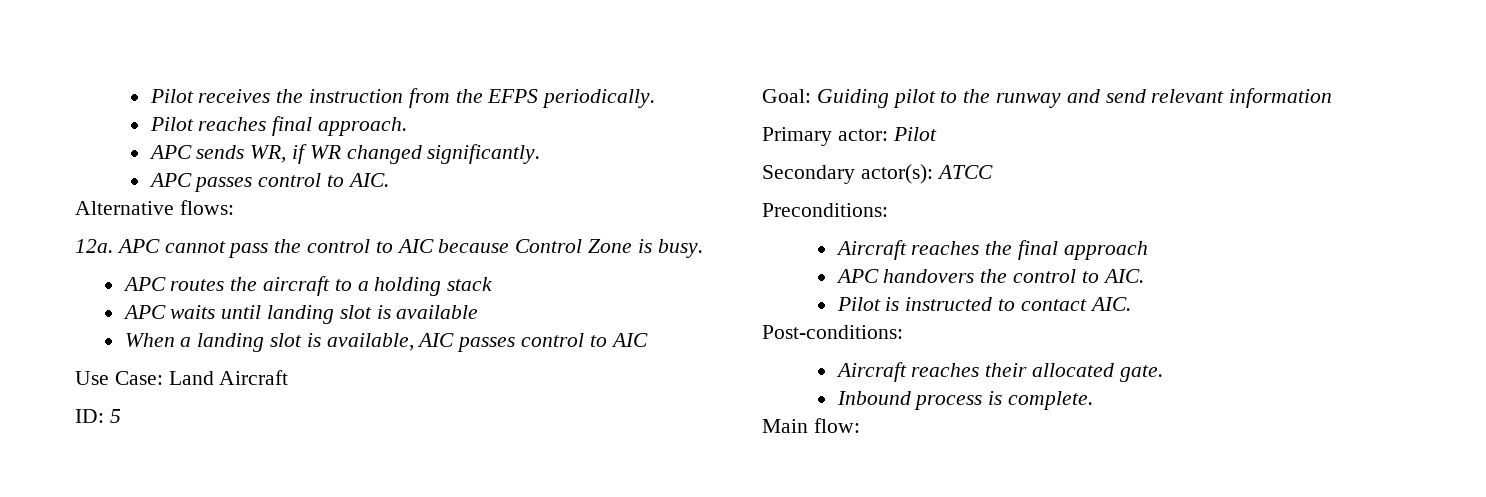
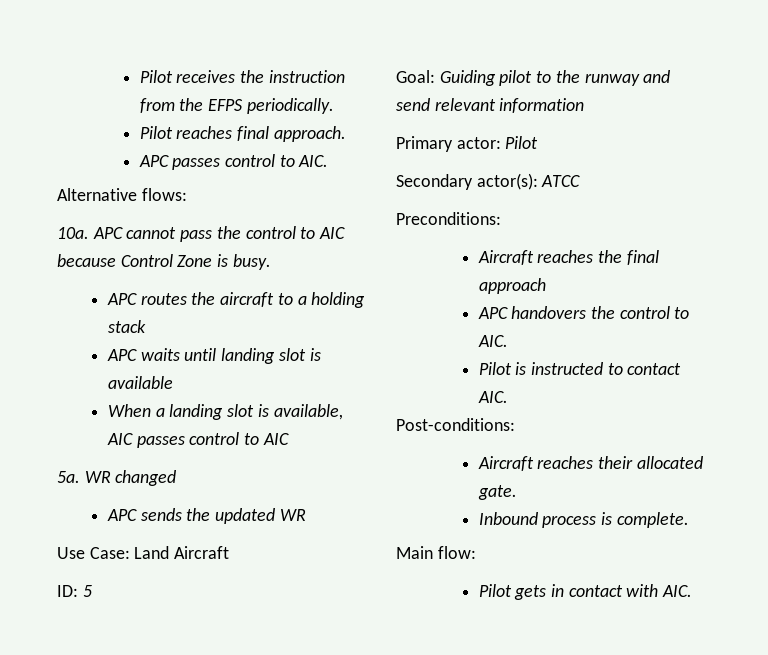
- APC sends WR, if WR changed significantly.
- 12a.
+ 10a.
+ 5a. WR changed
+ APC sends the updated WR
+ Pilot gets in contact with AIC.

